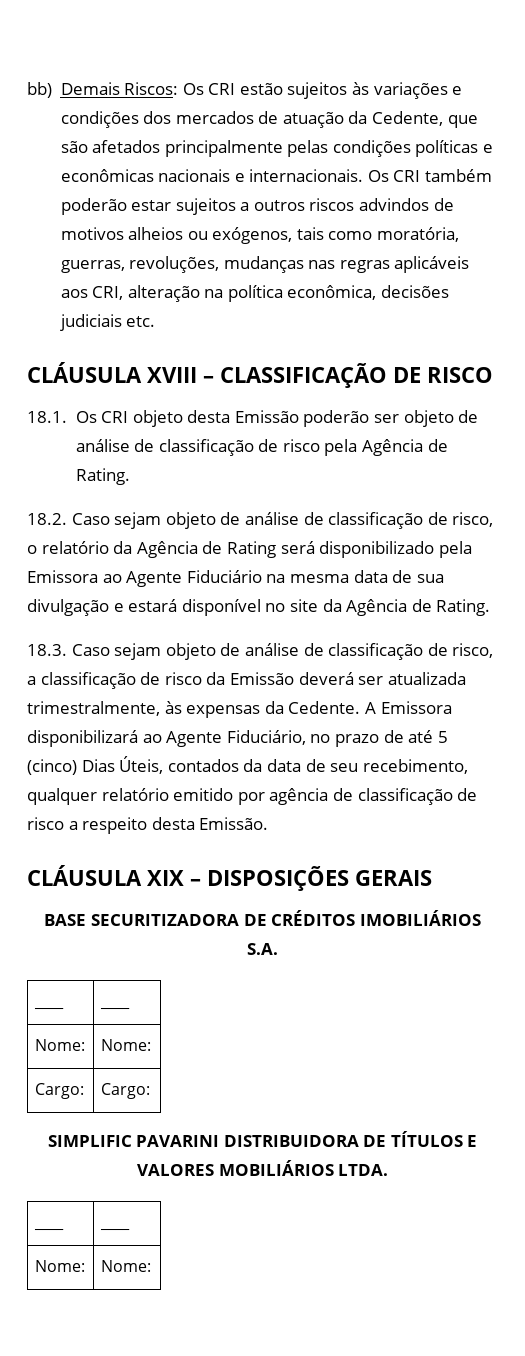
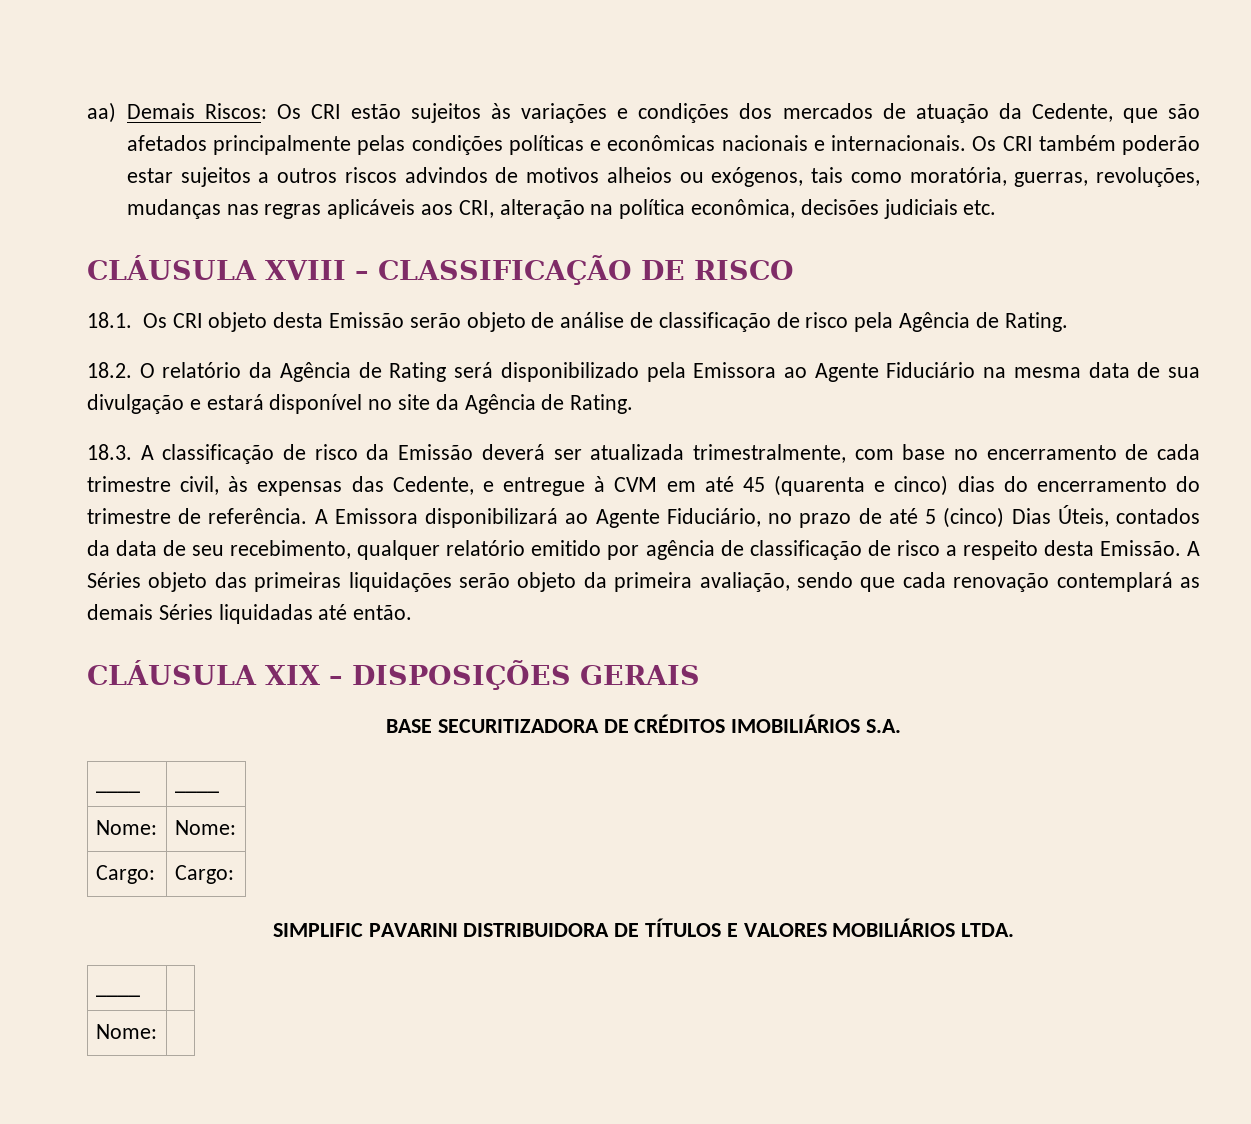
- bb) Demais Riscos: Os CRI estão sujeitos às variações e condições dos mercados de atuação da Cedente, que são afetados principalmente pelas condições políticas e econômicas nacionais e internacionais.
+ aa) Demais Riscos: Os CRI estão sujeitos às variações e condições dos mercados de atuação da Cedente, que são afetados principalmente pelas condições políticas e econômicas nacionais e internacionais.
- 18.1. Os CRI objeto desta Emissão poderão ser objeto de análise de classificação de risco pela Agência de Rating.
+ 18.1. Os CRI objeto desta Emissão serão objeto de análise de classificação de risco pela Agência de Rating.
- 18.2. Caso sejam objeto de análise de classificação de risco, o relatório da Agência de Rating será disponibilizado pela Emissora ao Agente Fiduciário na mesma data de sua divulgação e estará disponível no site da Agência de Rating.
+ 18.2. O relatório da Agência de Rating será disponibilizado pela Emissora ao Agente Fiduciário na mesma data de sua divulgação e estará disponível no site da Agência de Rating.
- 18.3. Caso sejam objeto de análise de classificação de risco, a classificação de risco da Emissão deverá ser atualizada trimestralmente, às expensas da Cedente.
+ 18.3. A classificação de risco da Emissão deverá ser atualizada trimestralmente, com base no encerramento de cada trimestre civil, às expensas das Cedente, e entregue à CVM em até 45 (quarenta e cinco) dias do encerramento do trimestre de referência.
+ A Séries objeto das primeiras liquidações serão objeto da primeira avaliação, sendo que cada renovação contemplará as demais Séries liquidadas até então.
  SIMPLIFIC PAVARINI DISTRIBUIDORA DE TÍTULOS E VALORES MOBILIÁRIOS LTDA.
- ____ | ____
- Nome: | Nome:
+ ____ |
+ Nome: |

